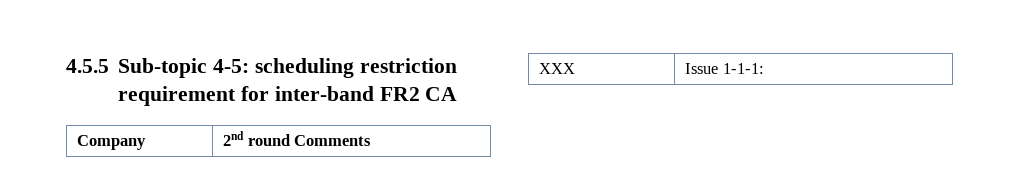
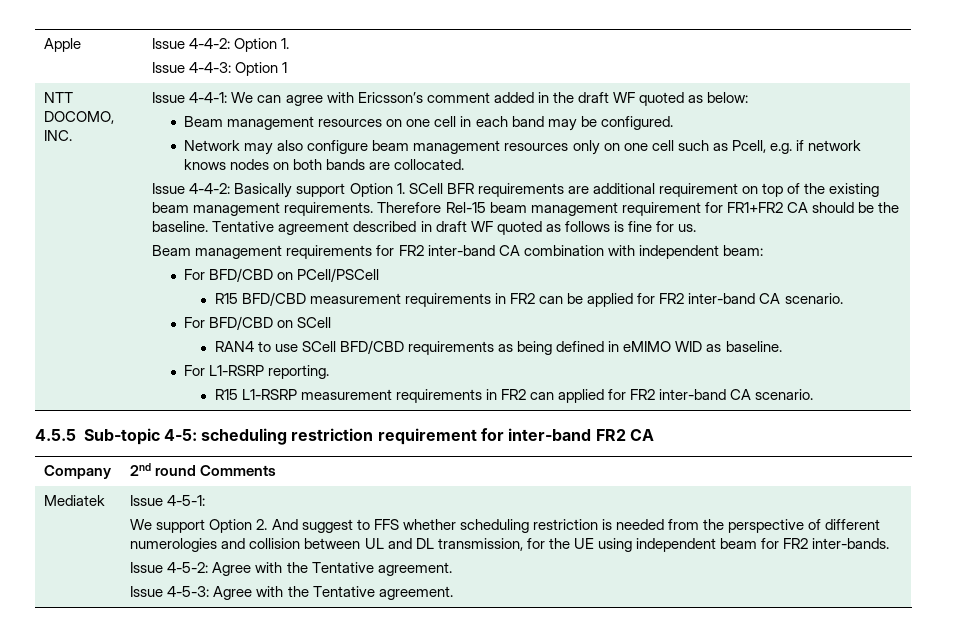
+ Apple | Issue 4-4-2: Option 1.
+ Issue 4-4-3: Option 1
+ NTT DOCOMO, INC. | Issue 4-4-1: We can agree with Ericsson’s comment added in the draft WF quoted as below:
+ Beam management resources on one cell in each band may be configured.
+ Network may also configure beam management resources only on one cell such as Pcell, e.g. if network knows nodes on both bands are collocated.
+ Issue 4-4-2: Basically support Option 1. SCell BFR requirements are additional requirement on top of the existing beam management requirements. Therefore Rel-15 beam management requirement for FR1+FR2 CA should be the baseline. Tentative agreement described in draft WF quoted as follows is fine for us.
+ Beam management requirements for FR2 inter-band CA combination with independent beam:
+ For BFD/CBD on PCell/PSCell
+ R15 BFD/CBD measurement requirements in FR2 can be applied for FR2 inter-band CA scenario.
+ For BFD/CBD on SCell
+ RAN4 to use SCell BFD/CBD requirements as being defined in eMIMO WID as baseline.
+ For L1-RSRP reporting.
+ R15 L1-RSRP measurement requirements in FR2 can applied for FR2 inter-band CA scenario.
- XXX | Issue 1-1-1:
+ Mediatek | Issue 4-5-1:
+ We support Option 2. And suggest to FFS whether scheduling restriction is needed from the perspective of different numerologies and collision between UL and DL transmission, for the UE using independent beam for FR2 inter-bands.
+ Issue 4-5-2: Agree with the Tentative agreement.
+ Issue 4-5-3: Agree with the Tentative agreement.

